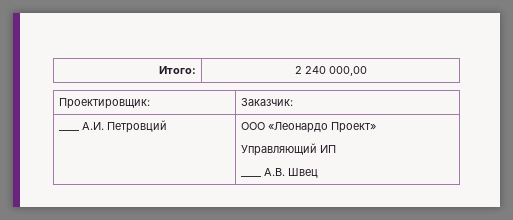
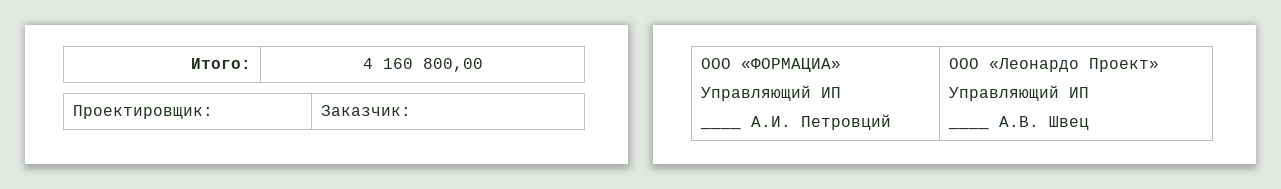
- Итого: | 2 240 000,00
+ Итого: | 4 160 800,00
+ ООО «ФОРМАЦИА»
+ Управляющий ИП

